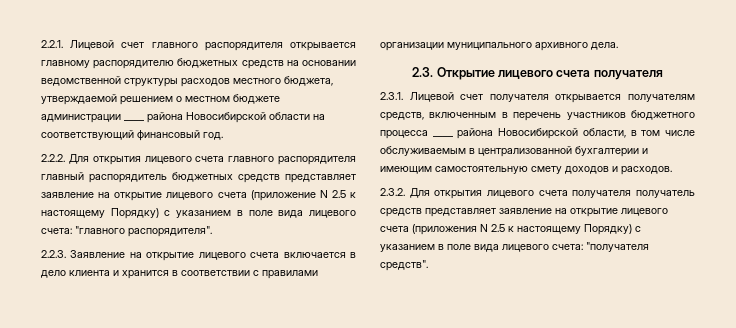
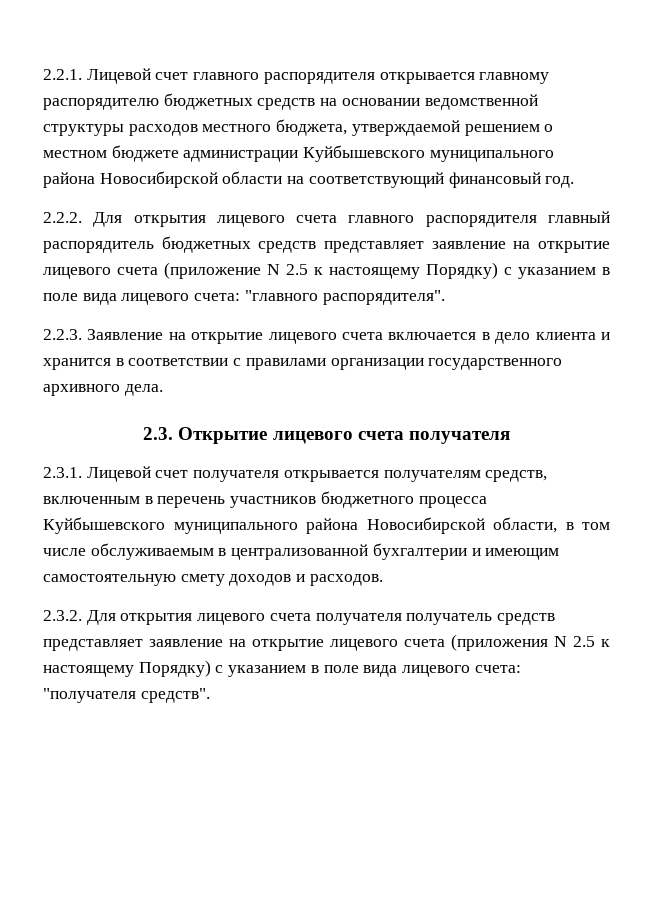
- 2.2.1. Лицевой счет главного распорядителя открывается главному распорядителю бюджетных средств на основании ведомственной структуры расходов местного бюджета, утверждаемой решением о местном бюджете администрации ____ района Новосибирской области на соответствующий финансовый год.
+ 2.2.1. Лицевой счет главного распорядителя открывается главному распорядителю бюджетных средств на основании ведомственной структуры расходов местного бюджета, утверждаемой решением о местном бюджете администрации Куйбышевского муниципального района Новосибирской области на соответствующий финансовый год.
- 2.2.3. Заявление на открытие лицевого счета включается в дело клиента и хранится в соответствии с правилами организации муниципального архивного дела.
+ 2.2.3. Заявление на открытие лицевого счета включается в дело клиента и хранится в соответствии с правилами организации государственного архивного дела.
- 2.3.1. Лицевой счет получателя открывается получателям средств, включенным в перечень участников бюджетного процесса ____ района Новосибирской области, в том числе обслуживаемым в централизованной бухгалтерии и имеющим самостоятельную смету доходов и расходов.
+ 2.3.1. Лицевой счет получателя открывается получателям средств, включенным в перечень участников бюджетного процесса Куйбышевского муниципального района Новосибирской области, в том числе обслуживаемым в централизованной бухгалтерии и имеющим самостоятельную смету доходов и расходов.

